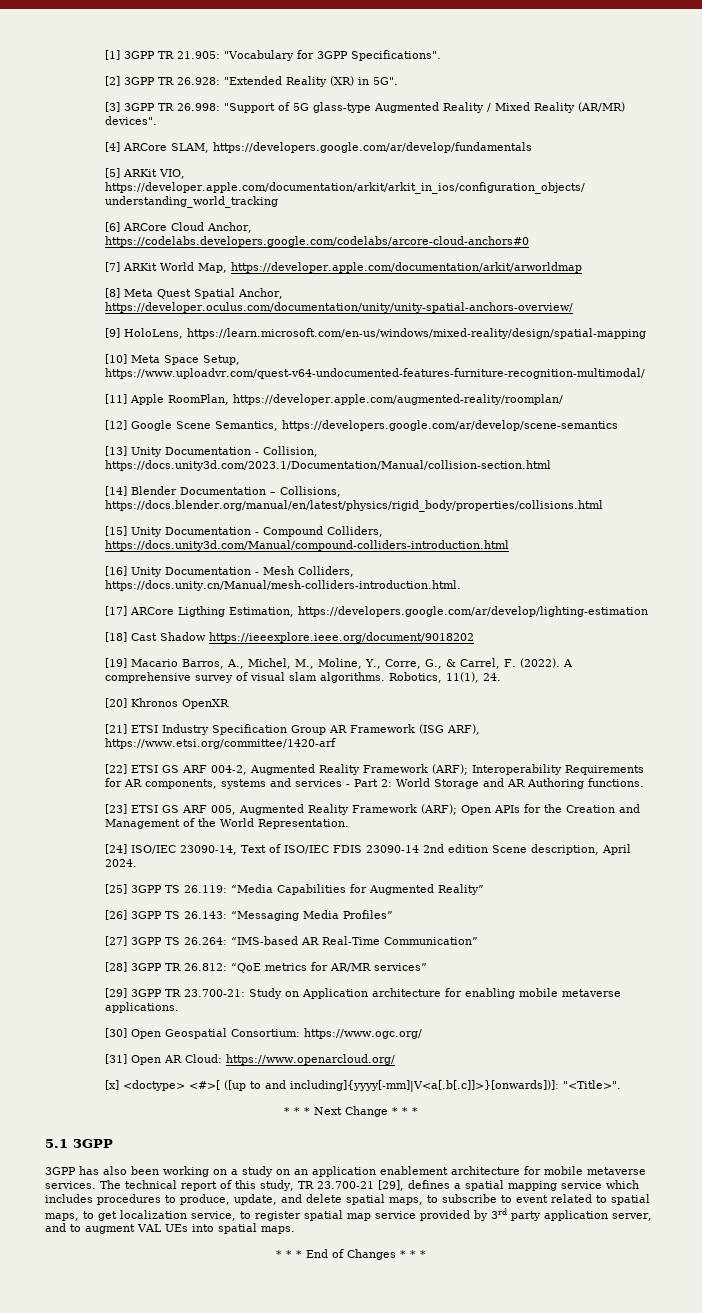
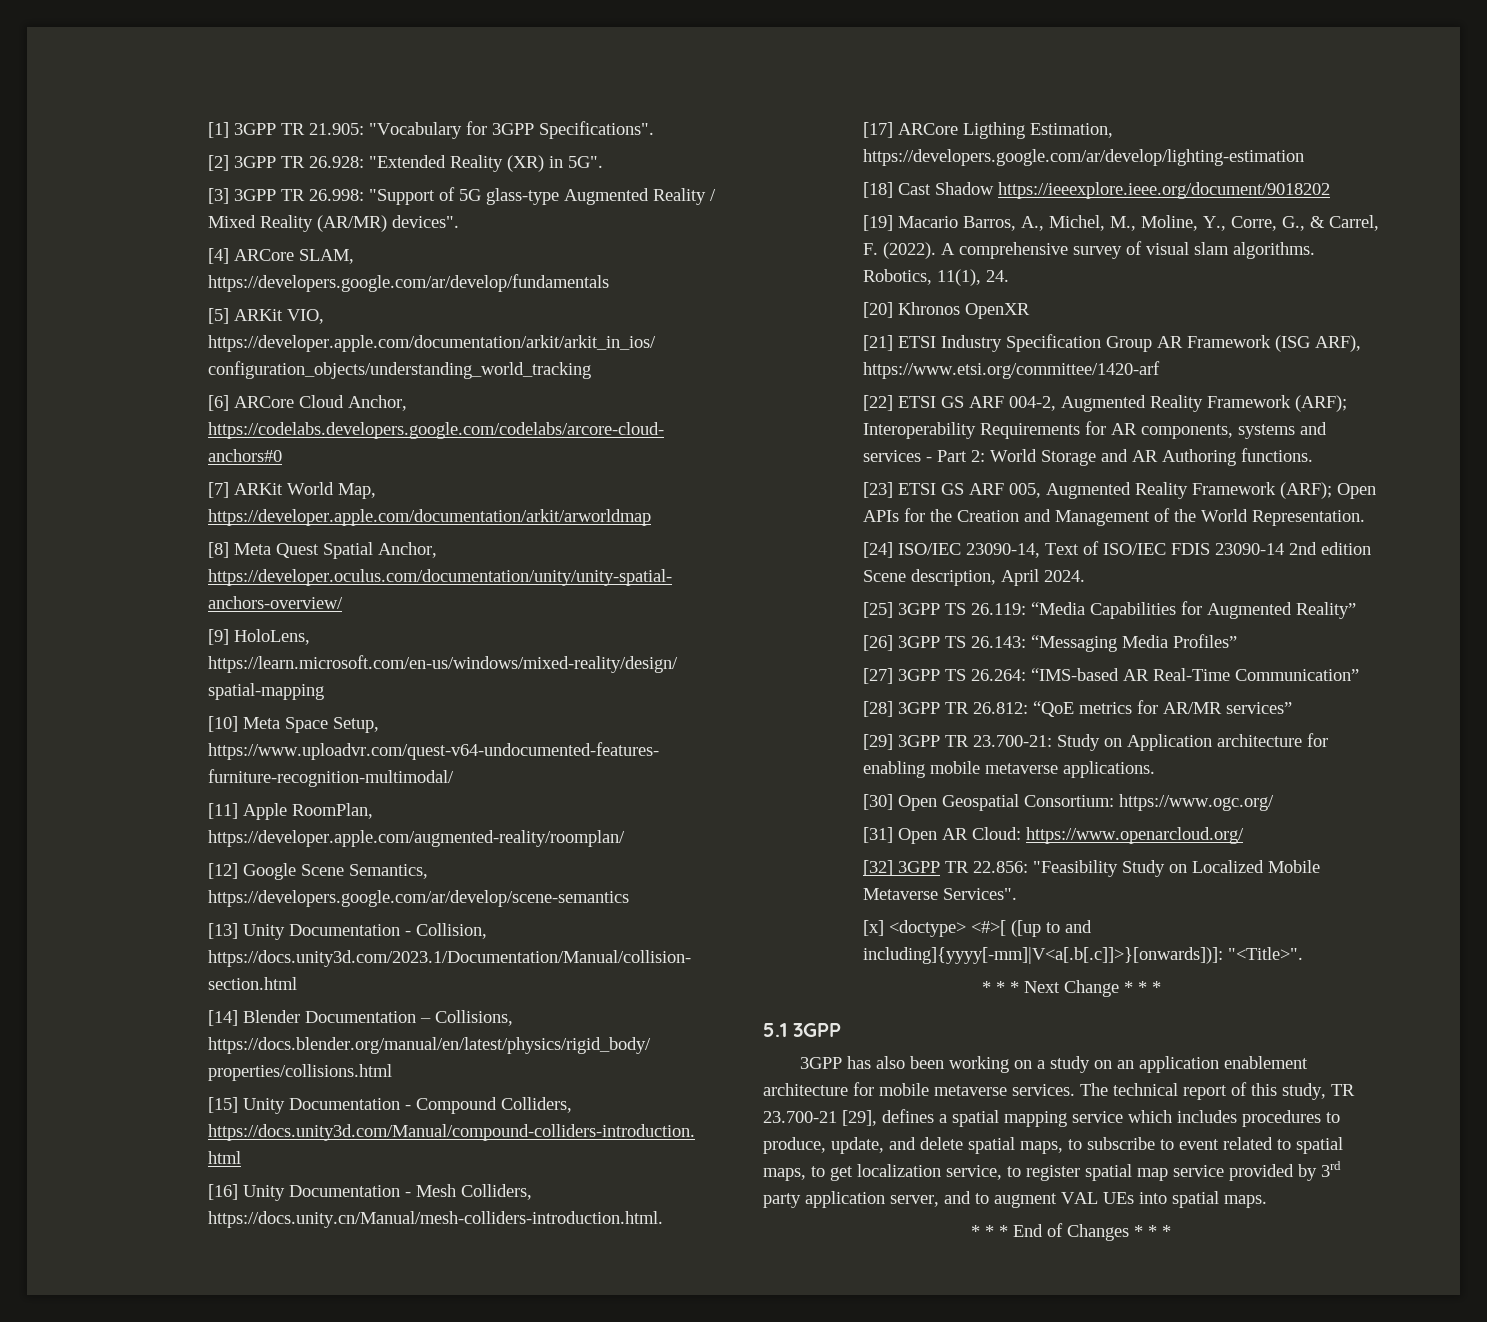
+ [32] 3GPP TR 22.856: "Feasibility Study on Localized Mobile Metaverse Services".

